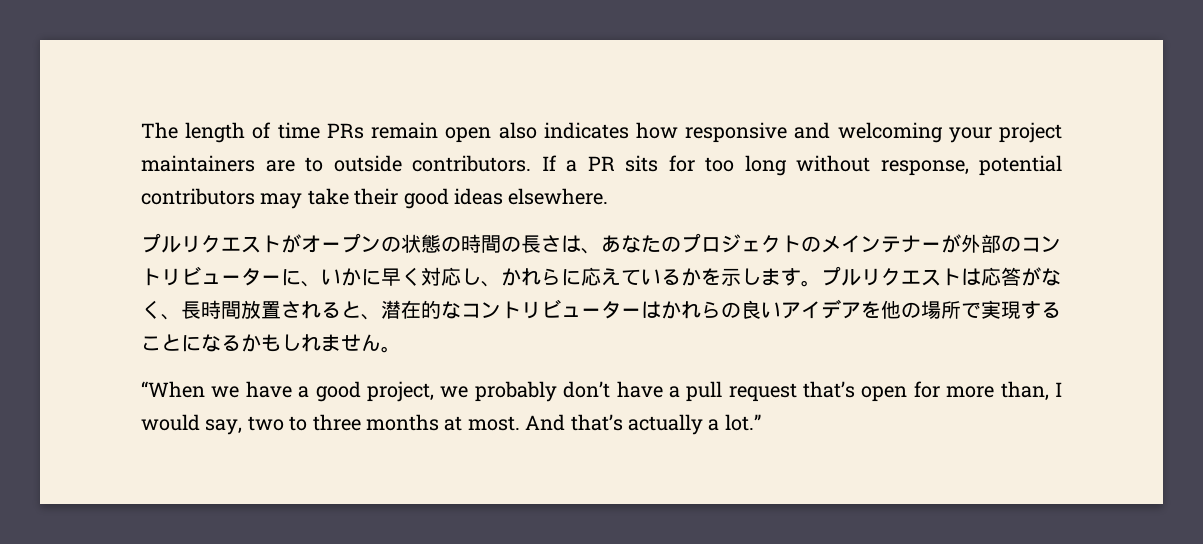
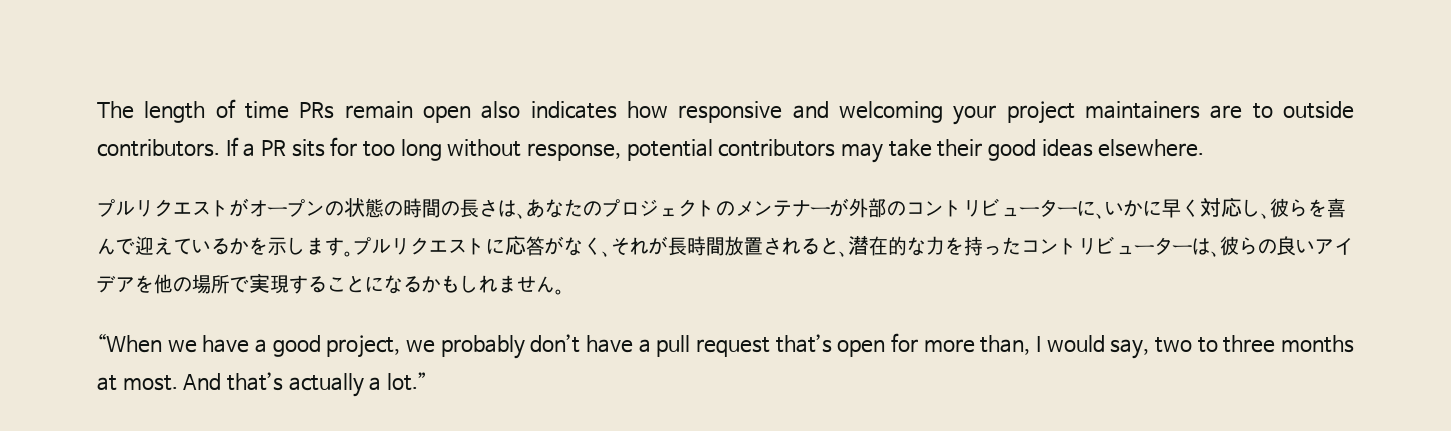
- プルリクエストがオープンの状態の時間の長さは、あなたのプロジェクトのメインテナーが外部のコントリビューターに、いかに早く対応し、かれらに応えているかを示します。
+ プルリクエストがオープンの状態の時間の長さは、あなたのプロジェクトのメンテナーが外部のコントリビューターに、いかに早く対応し、彼らを喜んで迎えているかを示します。
- プルリクエストは応答がなく、長時間放置されると、潜在的なコントリビューターはかれらの良いアイデアを他の場所で実現することになるかもしれません。
+ プルリクエストに応答がなく、それが長時間放置されると、潜在的な力を持ったコントリビューターは、彼らの良いアイデアを他の場所で実現することになるかもしれません。

